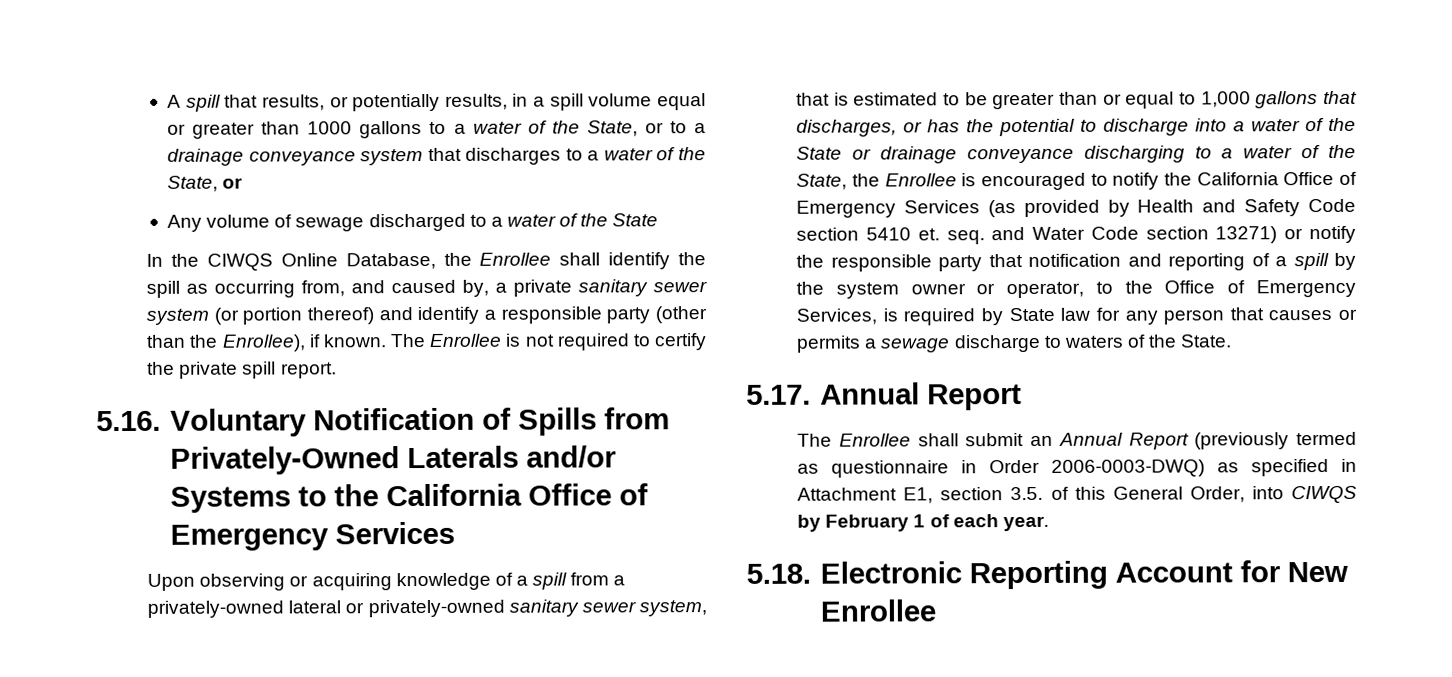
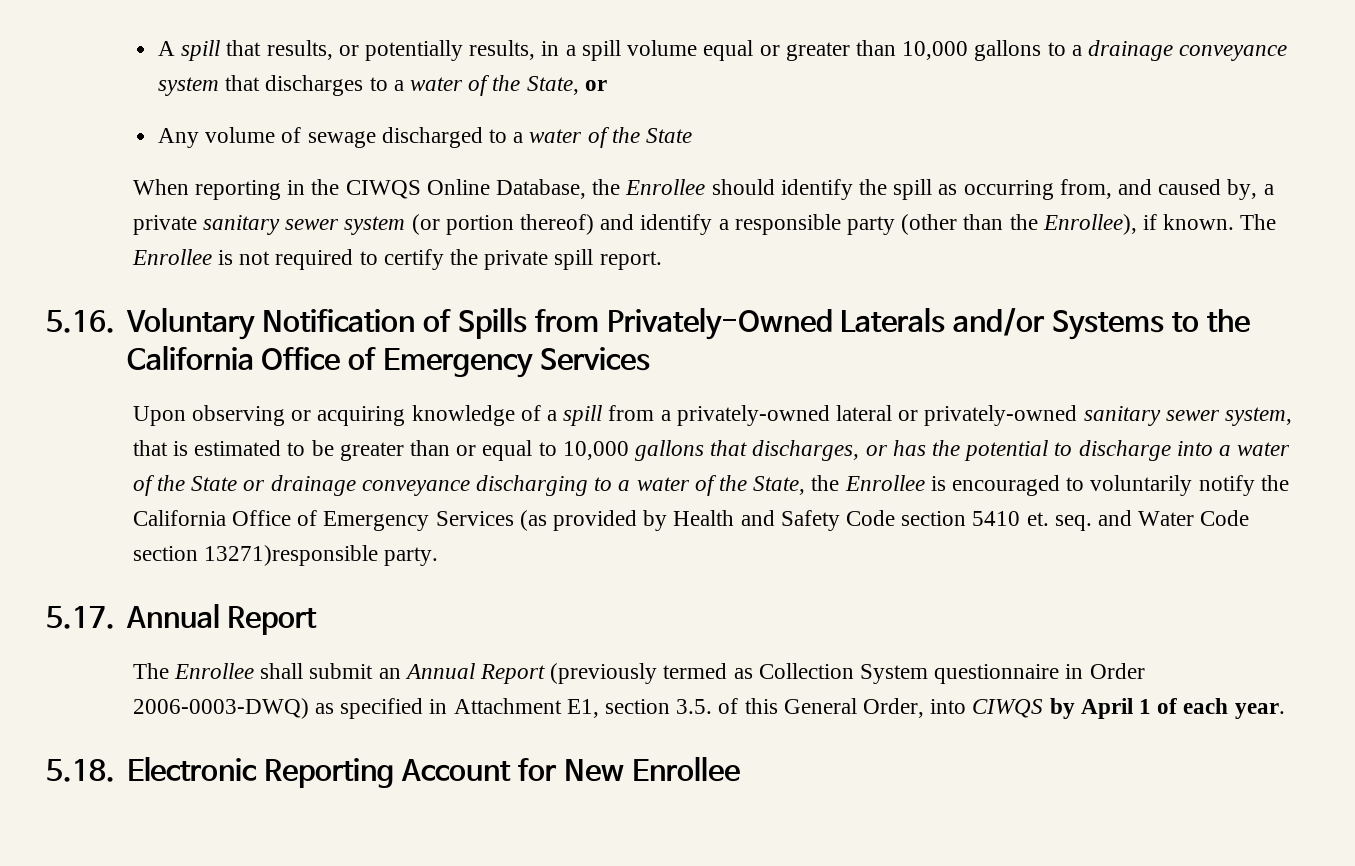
- A spill that results, or potentially results, in a spill volume equal or greater than 1000 gallons to a water of the State, or to a drainage conveyance system that discharges to a water of the State, or
+ A spill that results, or potentially results, in a spill volume equal or greater than 10,000 gallons to a drainage conveyance system that discharges to a water of the State, or
- In the CIWQS Online Database, the Enrollee shall identify the spill as occurring from, and caused by, a private sanitary sewer system (or portion thereof) and identify a responsible party (other than the Enrollee), if known.
+ When reporting in the CIWQS Online Database, the Enrollee should identify the spill as occurring from, and caused by, a private sanitary sewer system (or portion thereof) and identify a responsible party (other than the Enrollee), if known.
- Upon observing or acquiring knowledge of a spill from a privately-owned lateral or privately-owned sanitary sewer system, that is estimated to be greater than or equal to 1,000 gallons that discharges, or has the potential to discharge into a water of the State or drainage conveyance discharging to a water of the State, the Enrollee is encouraged to notify the California Office of Emergency Services (as provided by Health and Safety Code section 5410 et. seq. and Water Code section 13271) or notify the responsible party that notification and reporting of a spill by the system owner or operator, to the Office of Emergency Services, is required by State law for any person that causes or permits a sewage discharge to waters of the State.
+ Upon observing or acquiring knowledge of a spill from a privately-owned lateral or privately-owned sanitary sewer system, that is estimated to be greater than or equal to 10,000 gallons that discharges, or has the potential to discharge into a water of the State or drainage conveyance discharging to a water of the State, the Enrollee is encouraged to voluntarily notify the California Office of Emergency Services (as provided by Health and Safety Code section 5410 et. seq. and Water Code section 13271)responsible party.
- The Enrollee shall submit an Annual Report (previously termed as questionnaire in Order 2006-0003-DWQ) as specified in Attachment E1, section 3.5. of this General Order, into CIWQS by February 1 of each year.
+ The Enrollee shall submit an Annual Report (previously termed as Collection System questionnaire in Order 2006-0003-DWQ) as specified in Attachment E1, section 3.5. of this General Order, into CIWQS by April 1 of each year.

